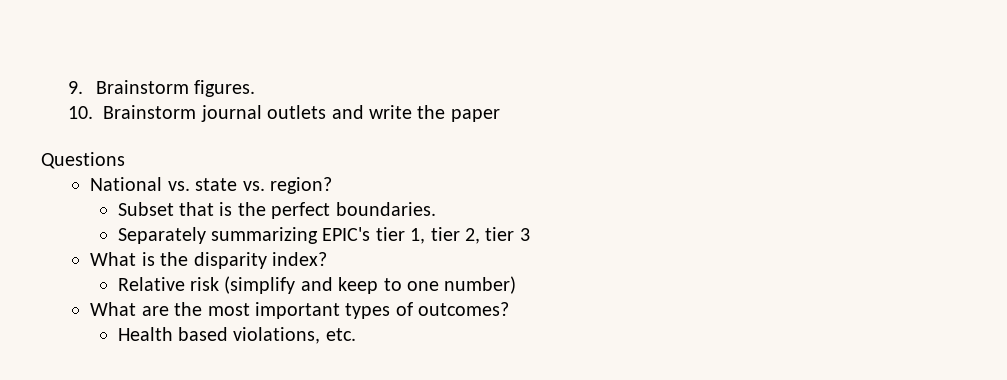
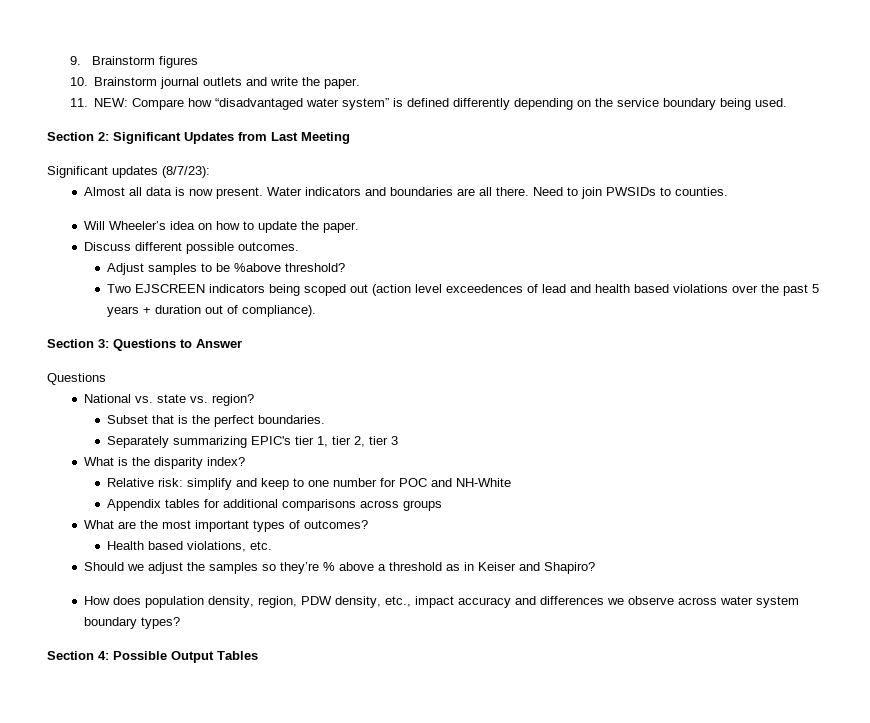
- 9. Brainstorm figures.
+ 9. Brainstorm figures
- 10. Brainstorm journal outlets and write the paper
+ 10. Brainstorm journal outlets and write the paper.
+ 11. NEW: Compare how “disadvantaged water system” is defined differently depending on the service boundary being used.
+ Section 2: Significant Updates from Last Meeting
+ Significant updates (8/7/23):
+ Almost all data is now present. Water indicators and boundaries are all there. Need to join PWSIDs to counties.
+ Will Wheeler’s idea on how to update the paper.
+ Discuss different possible outcomes.
+ Adjust samples to be %above threshold?
+ Two EJSCREEN indicators being scoped out (action level exceedences of lead and health based violations over the past 5 years + duration out of compliance).
+ Section 3: Questions to Answer
- Relative risk (simplify and keep to one number)
+ Relative risk: simplify and keep to one number for POC and NH-White
+ Appendix tables for additional comparisons across groups
+ Should we adjust the samples so they’re % above a threshold as in Keiser and Shapiro?
+ How does population density, region, PDW density, etc., impact accuracy and differences we observe across water system boundary types?
+ Section 4: Possible Output Tables

